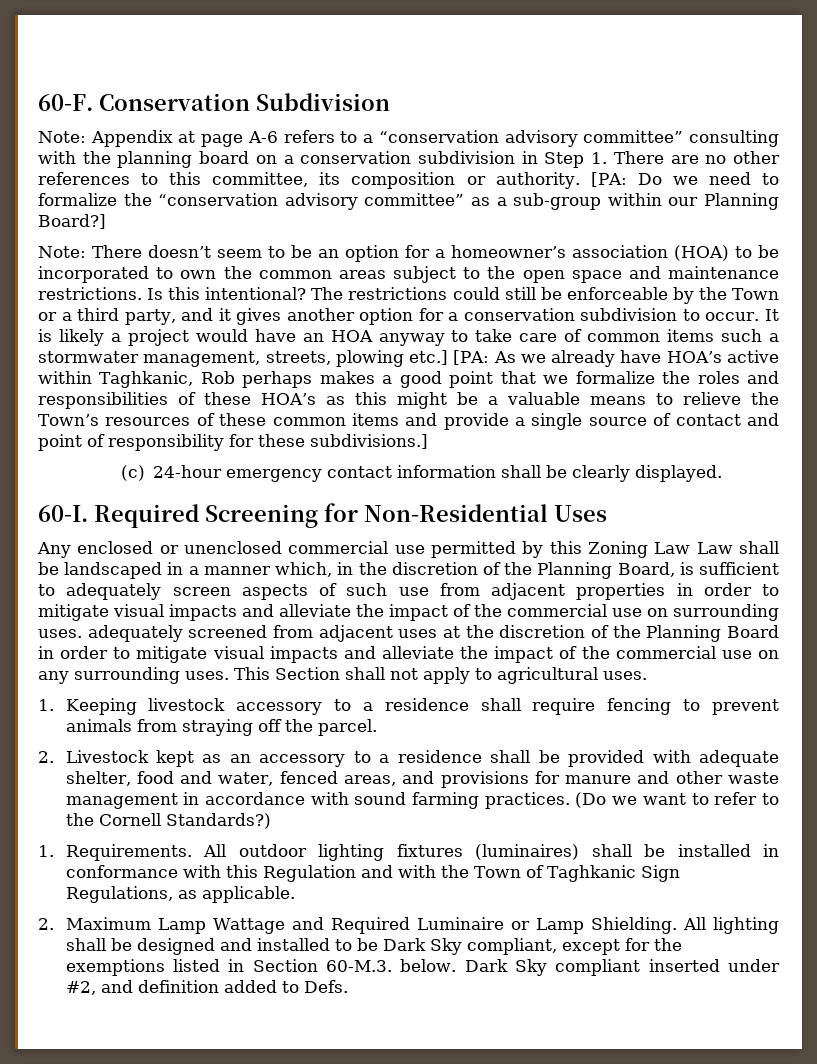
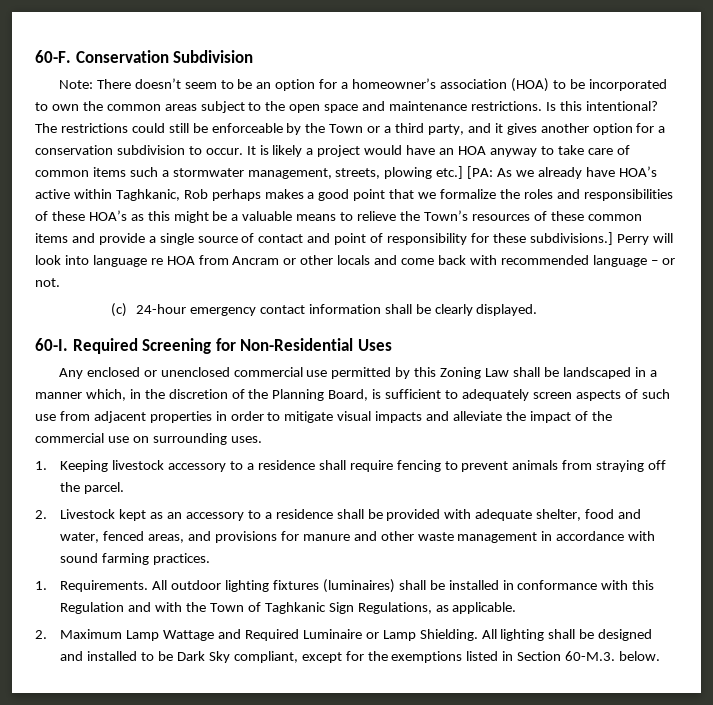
- Note: Appendix at page A-6 refers to a “conservation advisory committee” consulting with the planning board on a conservation subdivision in Step 1. There are no other references to this committee, its composition or authority. [PA: Do we need to formalize the “conservation advisory committee” as a sub-group within our Planning Board?]
+ Perry will look into language re HOA from Ancram or other locals and come back with recommended language – or not.
- Any enclosed or unenclosed commercial use permitted by this Zoning Law Law shall be landscaped in a manner which, in the discretion of the Planning Board, is sufficient to adequately screen aspects of such use from adjacent properties in order to mitigate visual impacts and alleviate the impact of the commercial use on surrounding uses. adequately screened from adjacent uses at the discretion of the Planning Board in order to mitigate visual impacts and alleviate the impact of the commercial use on any surrounding uses. This Section shall not apply to agricultural uses.
+ Any enclosed or unenclosed commercial use permitted by this Zoning Law shall be landscaped in a manner which, in the discretion of the Planning Board, is sufficient to adequately screen aspects of such use from adjacent properties in order to mitigate visual impacts and alleviate the impact of the commercial use on surrounding uses.
- (Do we want to refer to the Cornell Standards?)
- Dark Sky compliant inserted under #2, and definition added to Defs.

